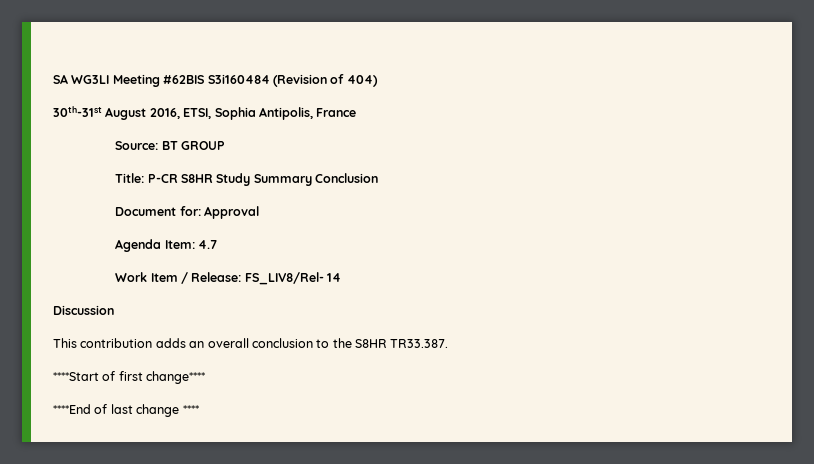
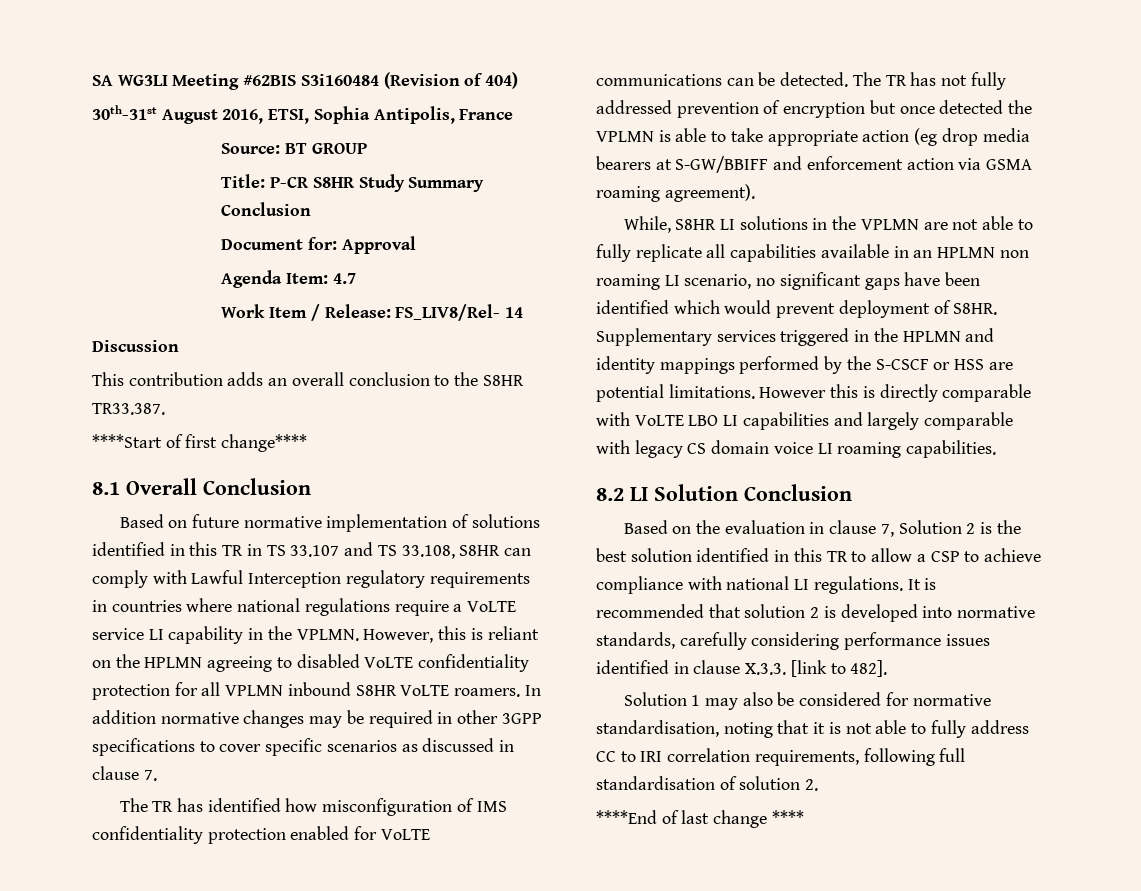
+ 8.1 Overall Conclusion
+ Based on future normative implementation of solutions identified in this TR in TS 33.107 and TS 33.108, S8HR can comply with Lawful Interception regulatory requirements in countries where national regulations require a VoLTE service LI capability in the VPLMN. However, this is reliant on the HPLMN agreeing to disabled VoLTE confidentiality protection for all VPLMN inbound S8HR VoLTE roamers. In addition normative changes may be required in other 3GPP specifications to cover specific scenarios as discussed in clause 7.
+ The TR has identified how misconfiguration of IMS confidentiality protection enabled for VoLTE communications can be detected. The TR has not fully addressed prevention of encryption but once detected the VPLMN is able to take appropriate action (eg drop media bearers at S-GW/BBIFF and enforcement action via GSMA roaming agreement).
+ While, S8HR LI solutions in the VPLMN are not able to fully replicate all capabilities available in an HPLMN non roaming LI scenario, no significant gaps have been identified which would prevent deployment of S8HR. Supplementary services triggered in the HPLMN and identity mappings performed by the S-CSCF or HSS are potential limitations. However this is directly comparable with VoLTE LBO LI capabilities and largely comparable with legacy CS domain voice LI roaming capabilities.
+ 8.2 LI Solution Conclusion
+ Based on the evaluation in clause 7, Solution 2 is the best solution identified in this TR to allow a CSP to achieve compliance with national LI regulations. It is recommended that solution 2 is developed into normative standards, carefully considering performance issues identified in clause X.3.3. [link to 482].
+ Solution 1 may also be considered for normative standardisation, noting that it is not able to fully address CC to IRI correlation requirements, following full standardisation of solution 2.

